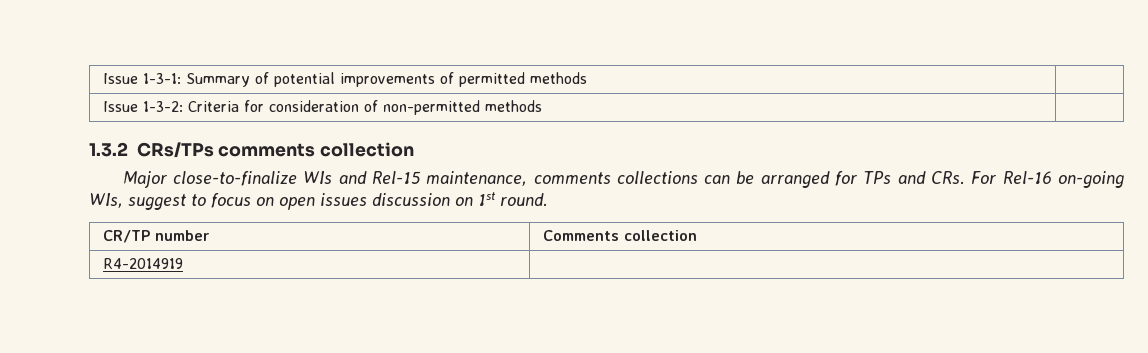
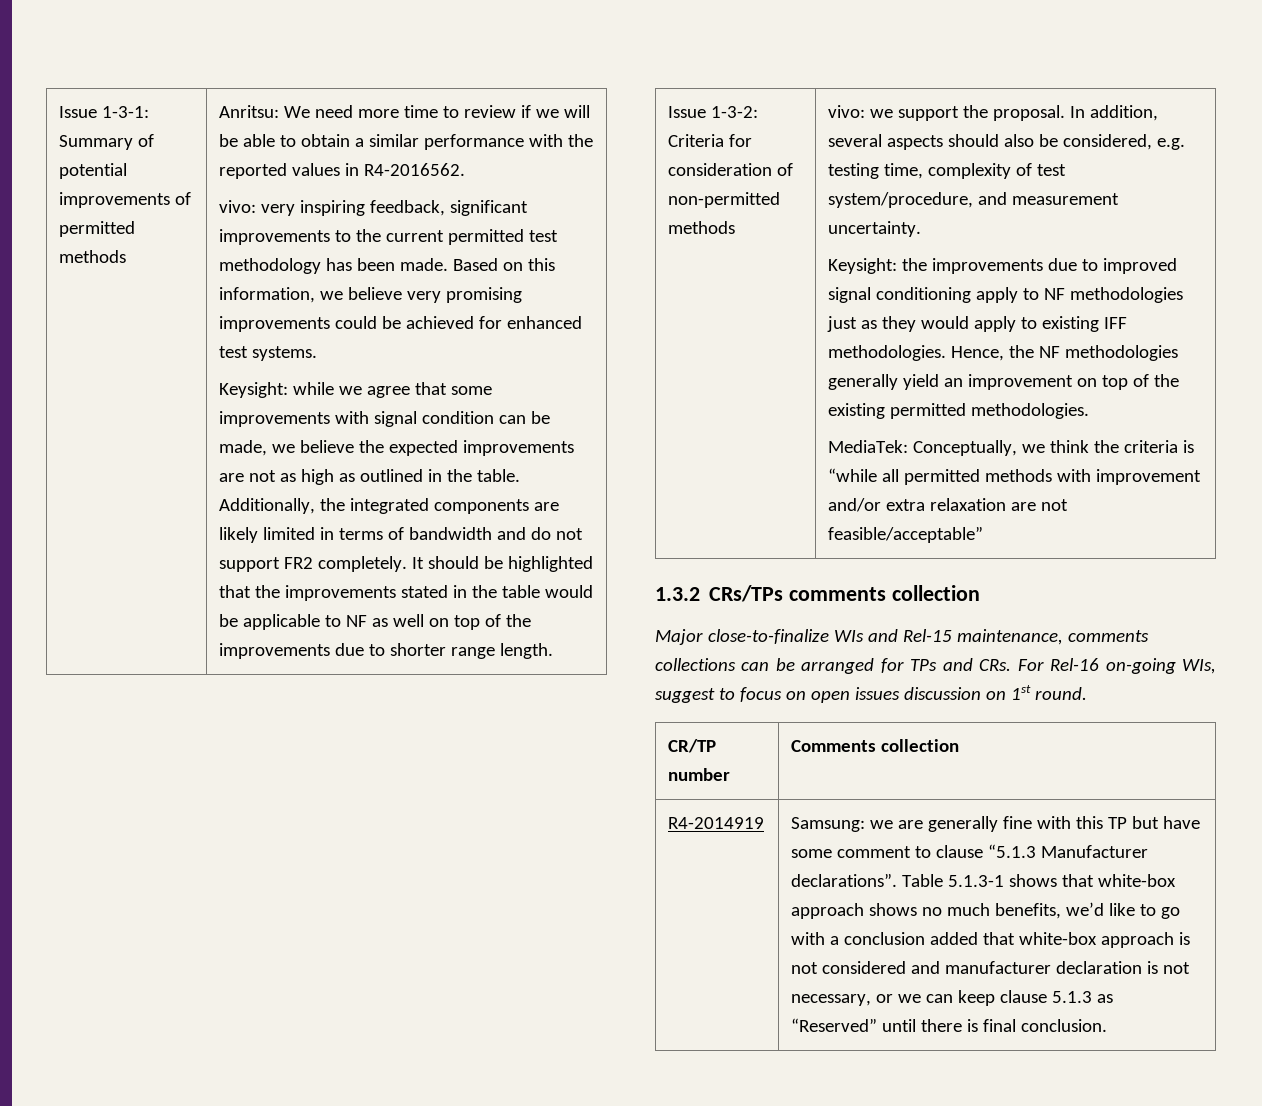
+ Anritsu: We need more time to review if we will be able to obtain a similar performance with the reported values in R4-2016562.
+ vivo: very inspiring feedback, significant improvements to the current permitted test methodology has been made. Based on this information, we believe very promising improvements could be achieved for enhanced test systems.
+ Keysight: while we agree that some improvements with signal condition can be made, we believe the expected improvements are not as high as outlined in the table. Additionally, the integrated components are likely limited in terms of bandwidth and do not support FR2 completely. It should be highlighted that the improvements stated in the table would be applicable to NF as well on top of the improvements due to shorter range length.
+ vivo: we support the proposal. In addition, several aspects should also be considered, e.g. testing time, complexity of test system/procedure, and measurement uncertainty.
+ Keysight: the improvements due to improved signal conditioning apply to NF methodologies just as they would apply to existing IFF methodologies. Hence, the NF methodologies generally yield an improvement on top of the existing permitted methodologies.
+ MediaTek: Conceptually, we think the criteria is “while all permitted methods with improvement and/or extra relaxation are not feasible/acceptable”
+ Samsung: we are generally fine with this TP but have some comment to clause “5.1.3 Manufacturer declarations”. Table 5.1.3-1 shows that white-box approach shows no much benefits, we’d like to go with a conclusion added that white-box approach is not considered and manufacturer declaration is not necessary, or we can keep clause 5.1.3 as “Reserved” until there is final conclusion.

